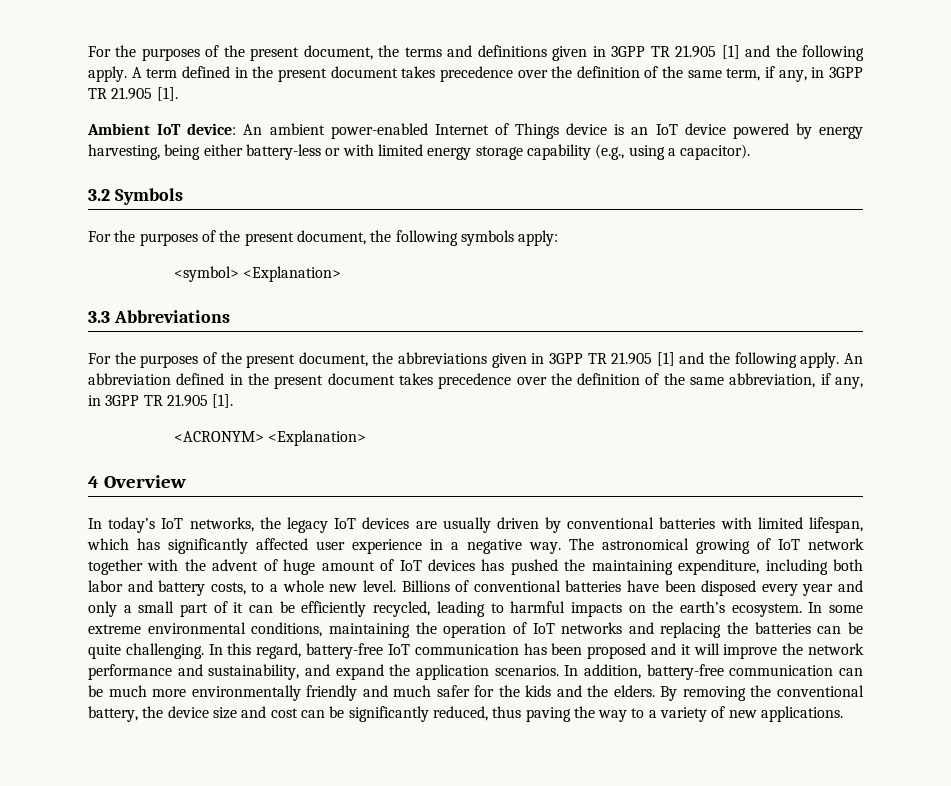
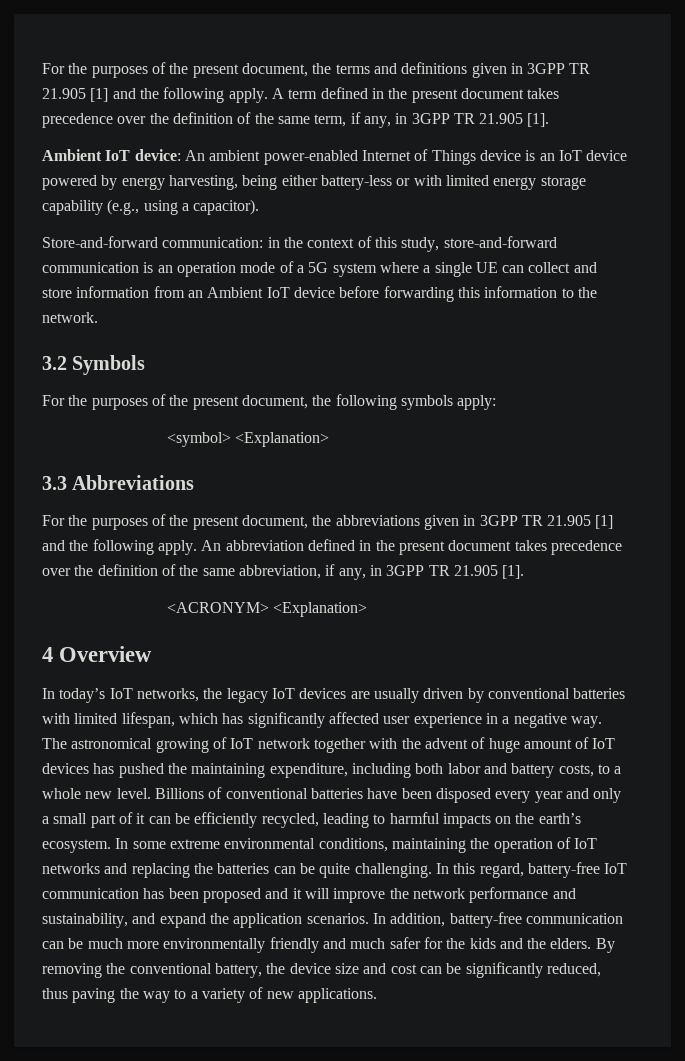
+ Store-and-forward communication: in the context of this study, store-and-forward communication is an operation mode of a 5G system where a single UE can collect and store information from an Ambient IoT device before forwarding this information to the network.

